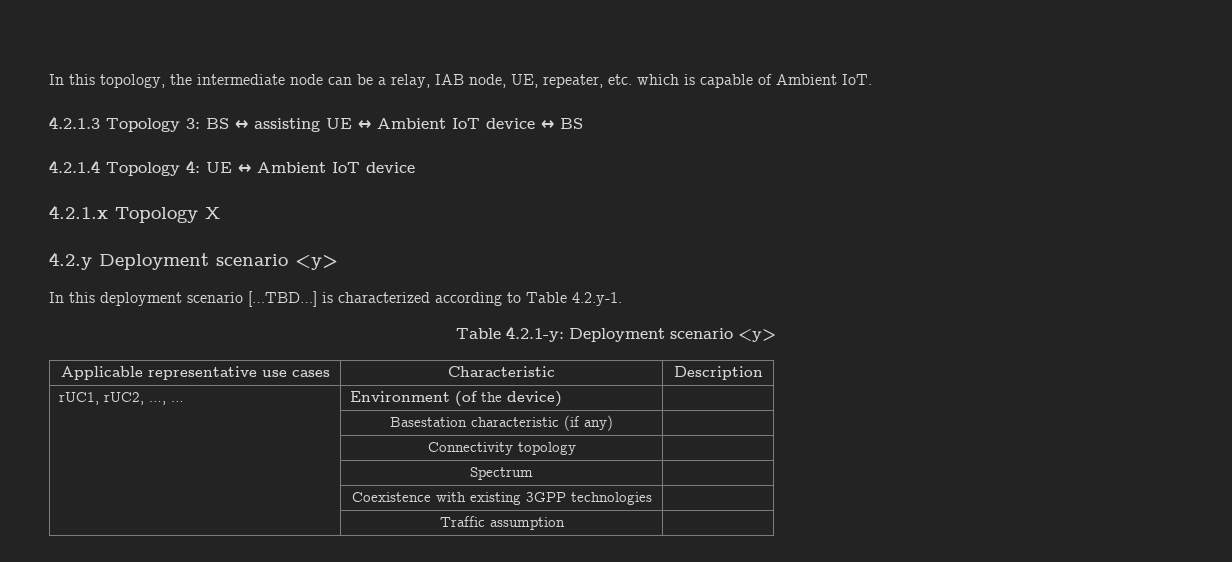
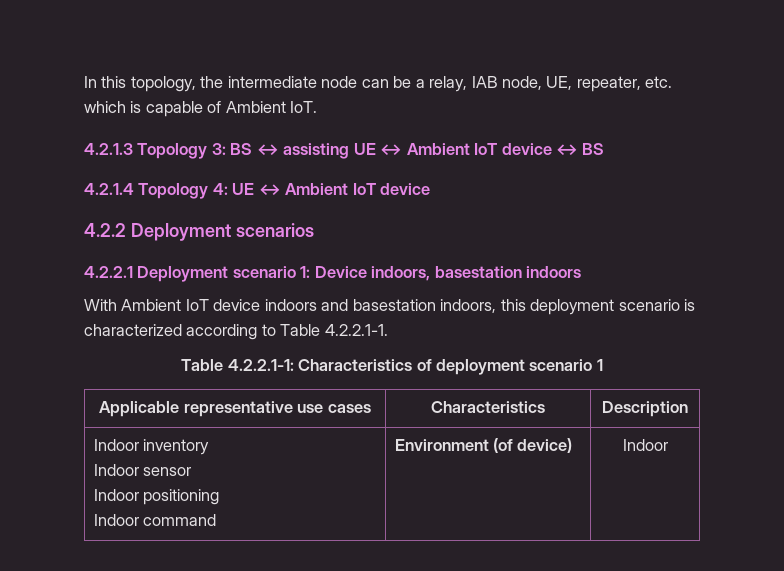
- 4.2.1.x Topology X
- 4.2.y Deployment scenario <y>
- In this deployment scenario […TBD…] is characterized according to Table 4.2.y-1.
- Table 4.2.1-y: Deployment scenario <y>
+ 4.2.2 Deployment scenarios
+ 4.2.2.1 Deployment scenario 1: Device indoors, basestation indoors
+ With Ambient IoT device indoors and basestation indoors, this deployment scenario is characterized according to Table 4.2.2.1-1.
+ Table 4.2.2.1-1: Characteristics of deployment scenario 1
- Applicable representative use cases | Characteristic | Description
+ Applicable representative use cases | Characteristics | Description
- rUC1, rUC2, …, … | Environment (of the device) |
- | Basestation characteristic (if any) |
- | Connectivity topology |
- | Spectrum |
- | Coexistence with existing 3GPP technologies |
- | Traffic assumption |
+ Indoor inventory
+ Indoor sensor
+ Indoor positioning
+ Indoor command | Environment (of device) | Indoor

